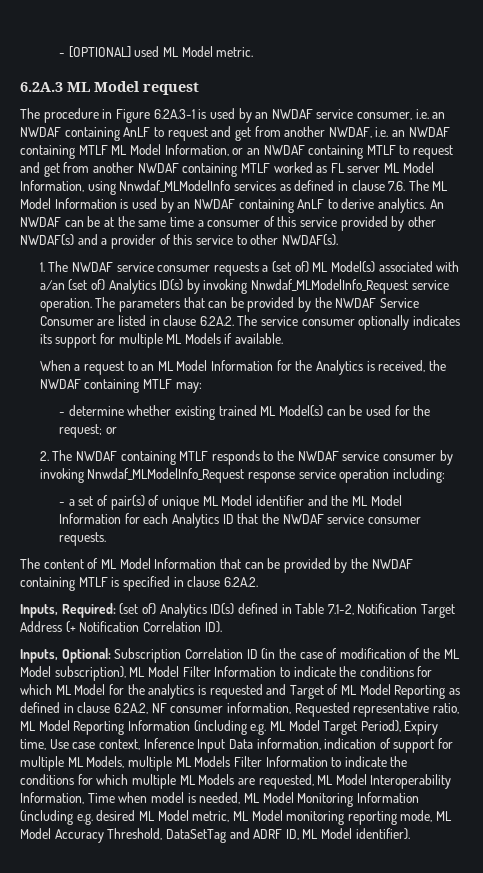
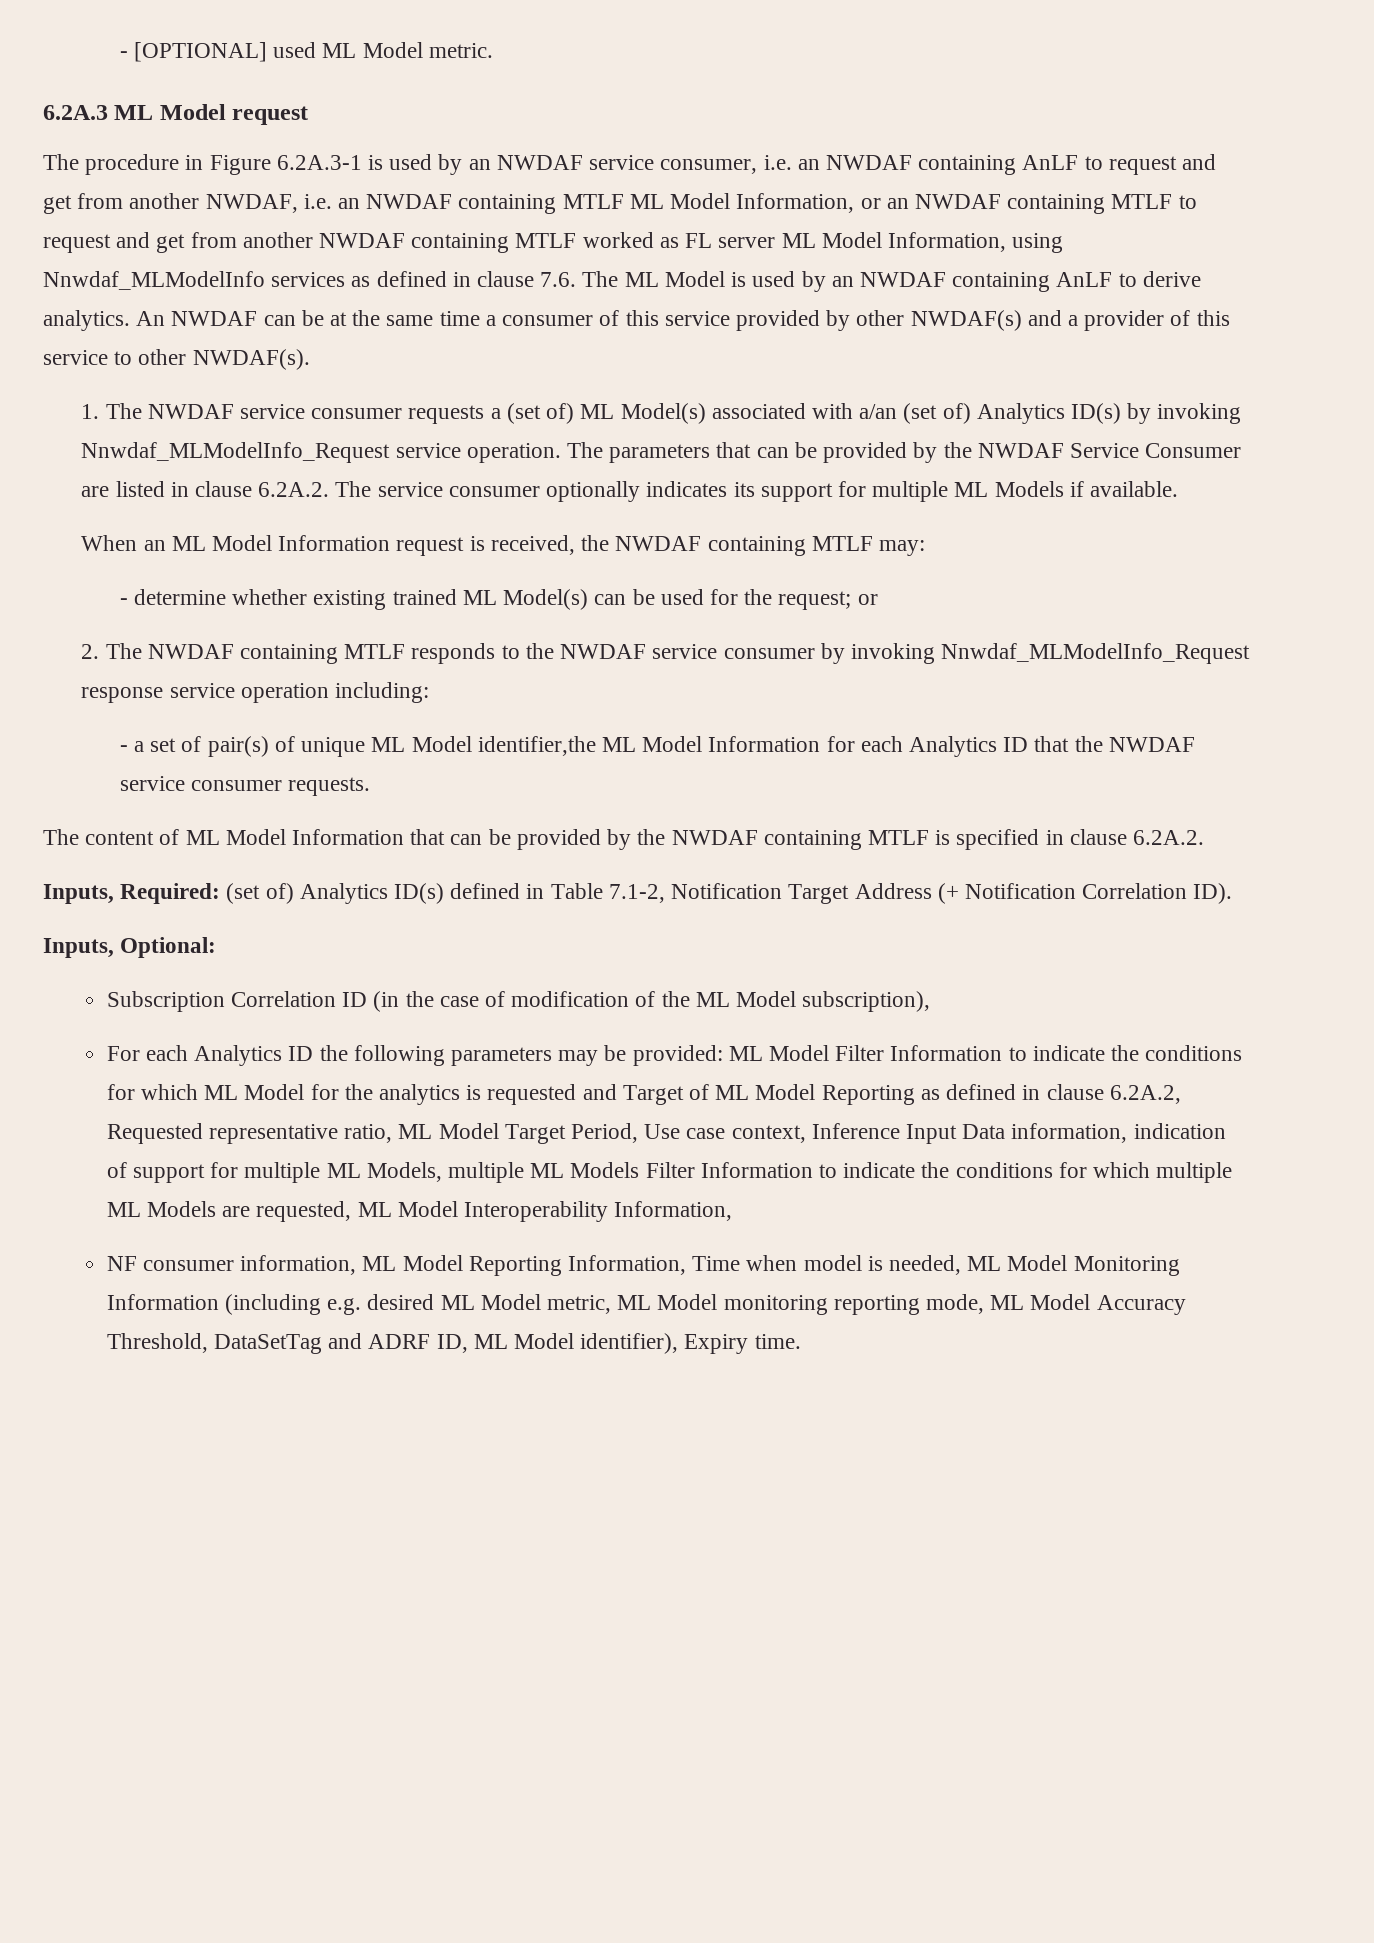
- The procedure in Figure 6.2A.3-1 is used by an NWDAF service consumer, i.e. an NWDAF containing AnLF to request and get from another NWDAF, i.e. an NWDAF containing MTLF ML Model Information, or an NWDAF containing MTLF to request and get from another NWDAF containing MTLF worked as FL server ML Model Information, using Nnwdaf_MLModelInfo services as defined in clause 7.6. The ML Model Information is used by an NWDAF containing AnLF to derive analytics.
+ The procedure in Figure 6.2A.3-1 is used by an NWDAF service consumer, i.e. an NWDAF containing AnLF to request and get from another NWDAF, i.e. an NWDAF containing MTLF ML Model Information, or an NWDAF containing MTLF to request and get from another NWDAF containing MTLF worked as FL server ML Model Information, using Nnwdaf_MLModelInfo services as defined in clause 7.6. The ML Model is used by an NWDAF containing AnLF to derive analytics.
- When a request to an ML Model Information for the Analytics is received, the NWDAF containing MTLF may:
+ When an ML Model Information request is received, the NWDAF containing MTLF may:
- - a set of pair(s) of unique ML Model identifier and the ML Model Information for each Analytics ID that the NWDAF service consumer requests.
+ - a set of pair(s) of unique ML Model identifier,the ML Model Information for each Analytics ID that the NWDAF service consumer requests.
- Inputs, Optional: Subscription Correlation ID (in the case of modification of the ML Model subscription), ML Model Filter Information to indicate the conditions for which ML Model for the analytics is requested and Target of ML Model Reporting as defined in clause 6.2A.2, NF consumer information, Requested representative ratio, ML Model Reporting Information (including e.g. ML Model Target Period), Expiry time, Use case context, Inference Input Data information, indication of support for multiple ML Models, multiple ML Models Filter Information to indicate the conditions for which multiple ML Models are requested, ML Model Interoperability Information, Time when model is needed, ML Model Monitoring Information (including e.g. desired ML Model metric, ML Model monitoring reporting mode, ML Model Accuracy Threshold, DataSetTag and ADRF ID, ML Model identifier).
+ Inputs, Optional:
+ Subscription Correlation ID (in the case of modification of the ML Model subscription),
+ For each Analytics ID the following parameters may be provided: ML Model Filter Information to indicate the conditions for which ML Model for the analytics is requested and Target of ML Model Reporting as defined in clause 6.2A.2, Requested representative ratio, ML Model Target Period, Use case context, Inference Input Data information, indication of support for multiple ML Models, multiple ML Models Filter Information to indicate the conditions for which multiple ML Models are requested, ML Model Interoperability Information,
+ NF consumer information, ML Model Reporting Information, Time when model is needed, ML Model Monitoring Information (including e.g. desired ML Model metric, ML Model monitoring reporting mode, ML Model Accuracy Threshold, DataSetTag and ADRF ID, ML Model identifier), Expiry time.

